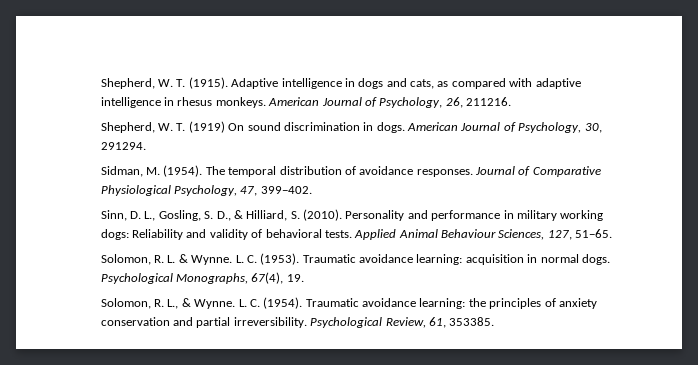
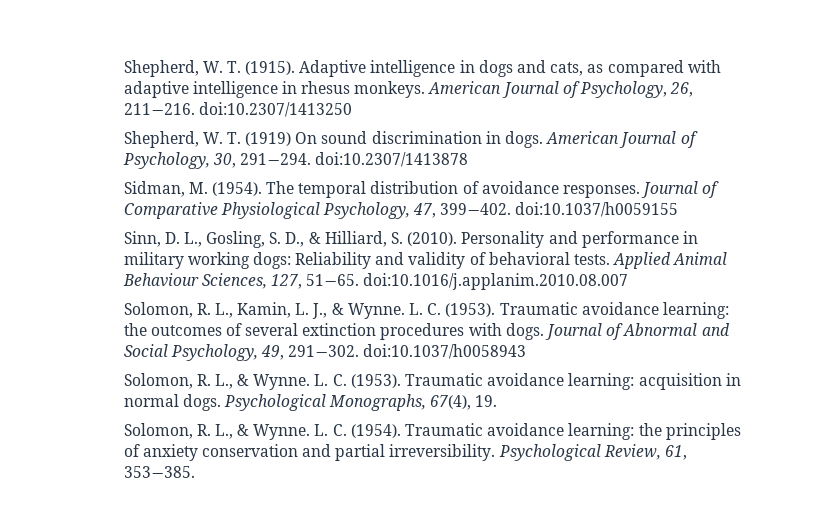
- American Journal of Psychology, 26, 211216.
+ American Journal of Psychology, 26, 211−216. doi:10.2307/1413250
- American Journal of Psychology, 30, 291294.
+ American Journal of Psychology, 30, 291−294. doi:10.2307/1413878
- Journal of Comparative Physiological Psychology, 47, 399−402.
+ Journal of Comparative Physiological Psychology, 47, 399−402. doi:10.1037/h0059155
- Applied Animal Behaviour Sciences, 127, 51−65.
- Solomon, R. L. & Wynne.
+ Applied Animal Behaviour Sciences, 127, 51−65. doi:10.1016/j.applanim.2010.08.007
+ Solomon, R. L., Kamin, L. J., & Wynne. L. C. (1953). Traumatic avoidance learning: the outcomes of several extinction procedures with dogs. Journal of Abnormal and Social Psychology, 49, 291−302. doi:10.1037/h0058943
+ Solomon, R. L., & Wynne.
- Psychological Review, 61, 353385.
+ Psychological Review, 61, 353−385.

